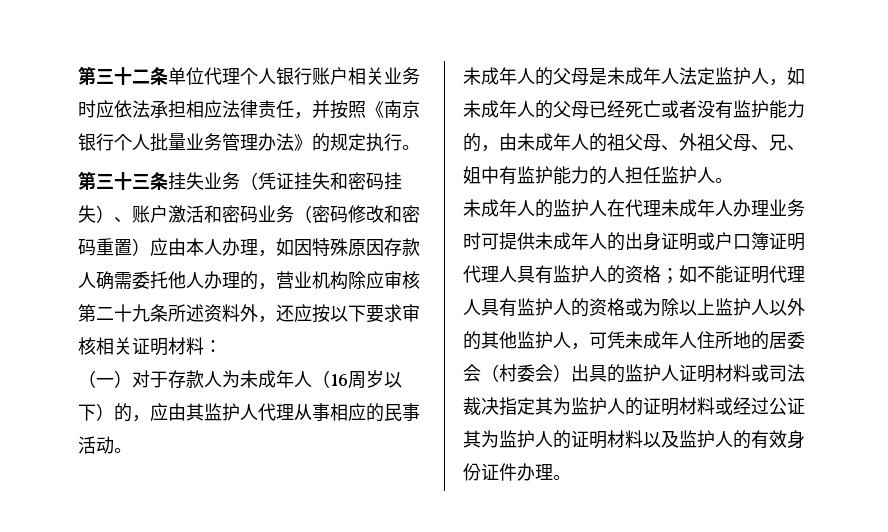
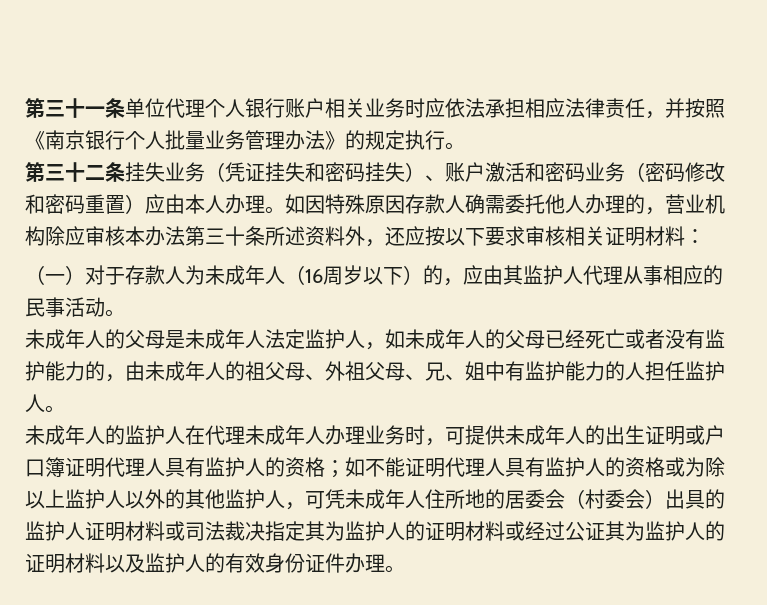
- 第三十二条单位代理个人银行账户相关业务时应依法承担相应法律责任，并按照《南京银行个人批量业务管理办法》的规定执行。
+ 第三十一条单位代理个人银行账户相关业务时应依法承担相应法律责任，并按照《南京银行个人批量业务管理办法》的规定执行。
- 第三十三条挂失业务（凭证挂失和密码挂失）、账户激活和密码业务（密码修改和密码重置）应由本人办理，如因特殊原因存款人确需委托他人办理的，营业机构除应审核第二十九条所述资料外，还应按以下要求审核相关证明材料：
+ 第三十二条挂失业务（凭证挂失和密码挂失）、账户激活和密码业务（密码修改和密码重置）应由本人办理。如因特殊原因存款人确需委托他人办理的，营业机构除应审核本办法第三十条所述资料外，还应按以下要求审核相关证明材料：
- 未成年人的监护人在代理未成年人办理业务时可提供未成年人的出身证明或户口簿证明代理人具有监护人的资格；
+ 未成年人的监护人在代理未成年人办理业务时，可提供未成年人的出生证明或户口簿证明代理人具有监护人的资格；

